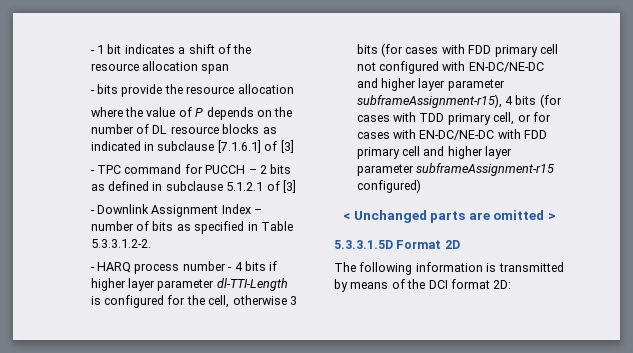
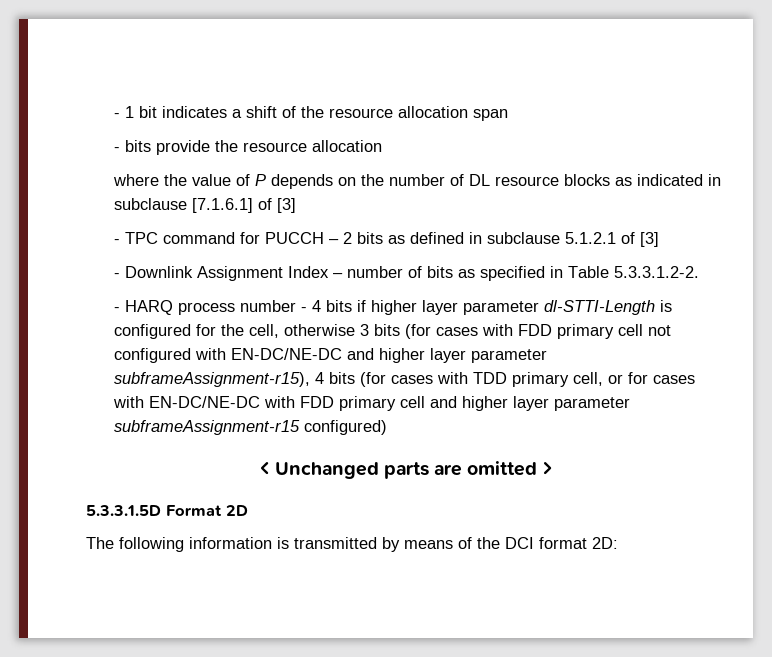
- - HARQ process number - 4 bits if higher layer parameter dl-TTI-Length is configured for the cell, otherwise 3 bits (for cases with FDD primary cell not configured with EN-DC/NE-DC and higher layer parameter subframeAssignment-r15), 4 bits (for cases with TDD primary cell, or for cases with EN-DC/NE-DC with FDD primary cell and higher layer parameter subframeAssignment-r15 configured)
+ - HARQ process number - 4 bits if higher layer parameter dl-STTI-Length is configured for the cell, otherwise 3 bits (for cases with FDD primary cell not configured with EN-DC/NE-DC and higher layer parameter subframeAssignment-r15), 4 bits (for cases with TDD primary cell, or for cases with EN-DC/NE-DC with FDD primary cell and higher layer parameter subframeAssignment-r15 configured)

